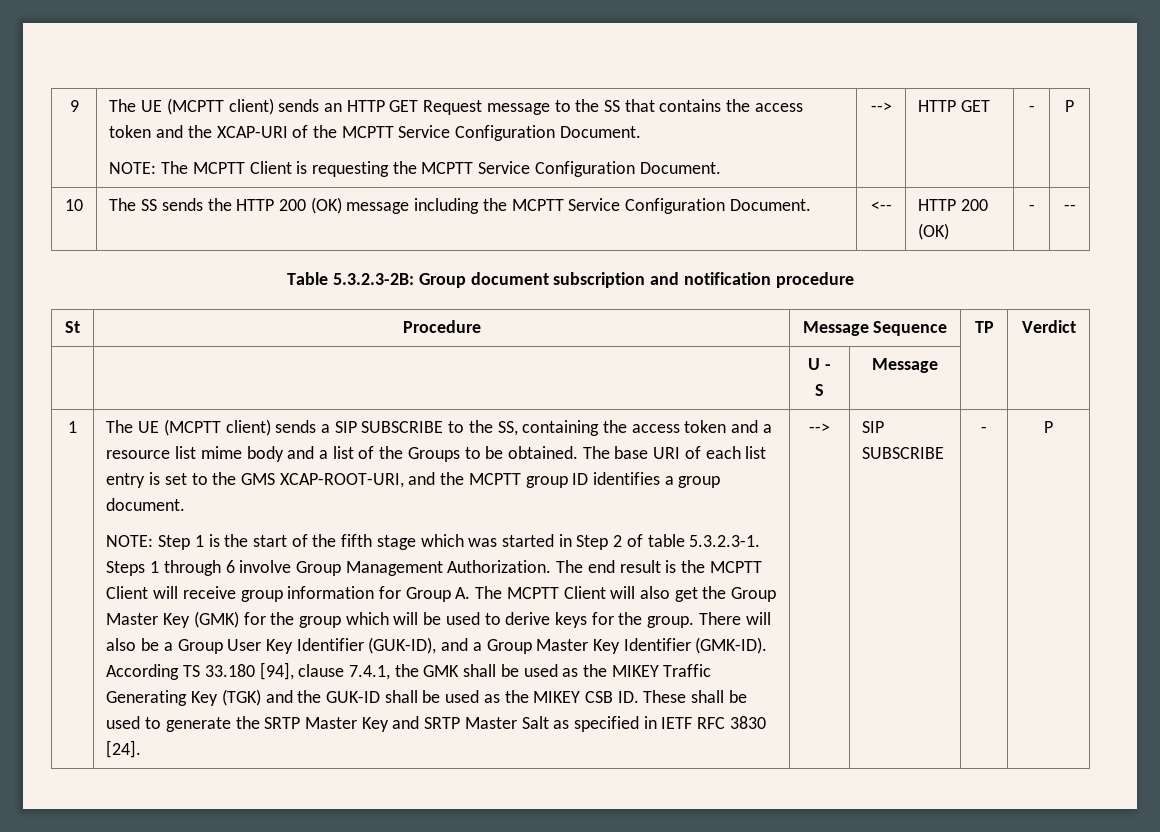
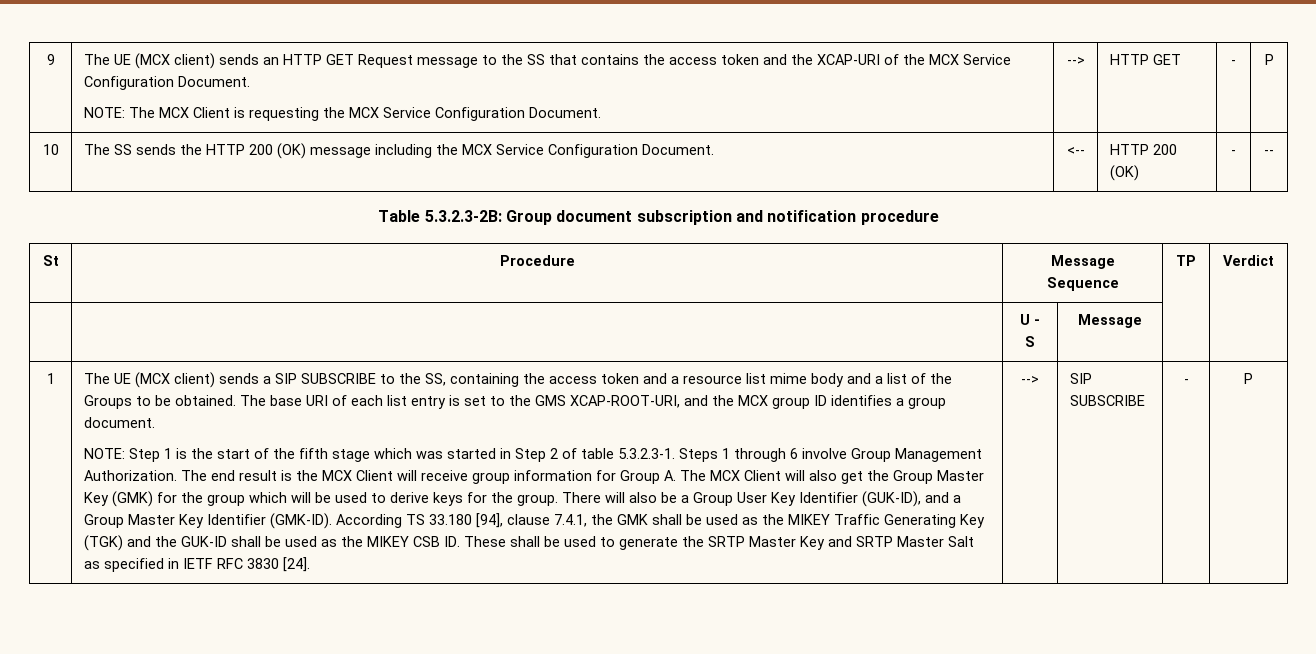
- The UE (MCPTT client) sends an HTTP GET Request message to the SS that contains the access token and the XCAP-URI of the MCPTT Service Configuration Document.
+ The UE (MCX client) sends an HTTP GET Request message to the SS that contains the access token and the XCAP-URI of the MCX Service Configuration Document.
- NOTE: The MCPTT Client is requesting the MCPTT Service Configuration Document.
+ NOTE: The MCX Client is requesting the MCX Service Configuration Document.
- 10 | The SS sends the HTTP 200 (OK) message including the MCPTT Service Configuration Document. | <-- | HTTP 200 (OK) | - | --
+ 10 | The SS sends the HTTP 200 (OK) message including the MCX Service Configuration Document. | <-- | HTTP 200 (OK) | - | --
- The UE (MCPTT client) sends a SIP SUBSCRIBE to the SS, containing the access token and a resource list mime body and a list of the Groups to be obtained.
+ The UE (MCX client) sends a SIP SUBSCRIBE to the SS, containing the access token and a resource list mime body and a list of the Groups to be obtained.
- The base URI of each list entry is set to the GMS XCAP-ROOT-URI, and the MCPTT group ID identifies a group document.
+ The base URI of each list entry is set to the GMS XCAP-ROOT-URI, and the MCX group ID identifies a group document.
- The end result is the MCPTT Client will receive group information for Group A. The MCPTT Client will also get the Group Master Key (GMK) for the group which will be used to derive keys for the group.
+ The end result is the MCX Client will receive group information for Group A. The MCX Client will also get the Group Master Key (GMK) for the group which will be used to derive keys for the group.

